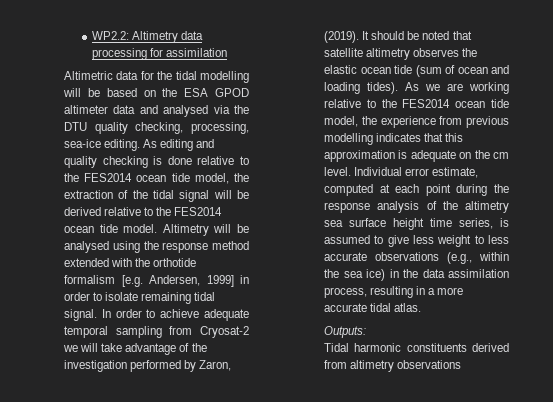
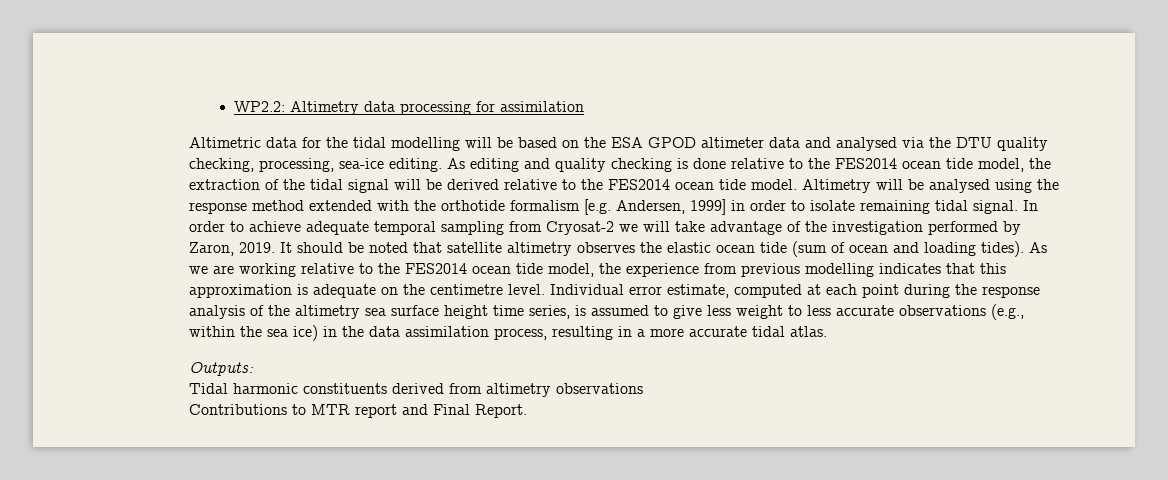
- In order to achieve adequate temporal sampling from Cryosat-2 we will take advantage of the investigation performed by Zaron, (2019).
+ In order to achieve adequate temporal sampling from Cryosat-2 we will take advantage of the investigation performed by Zaron, 2019.
- As we are working relative to the FES2014 ocean tide model, the experience from previous modelling indicates that this approximation is adequate on the cm level.
+ As we are working relative to the FES2014 ocean tide model, the experience from previous modelling indicates that this approximation is adequate on the centimetre level.
+ Contributions to MTR report and Final Report.

